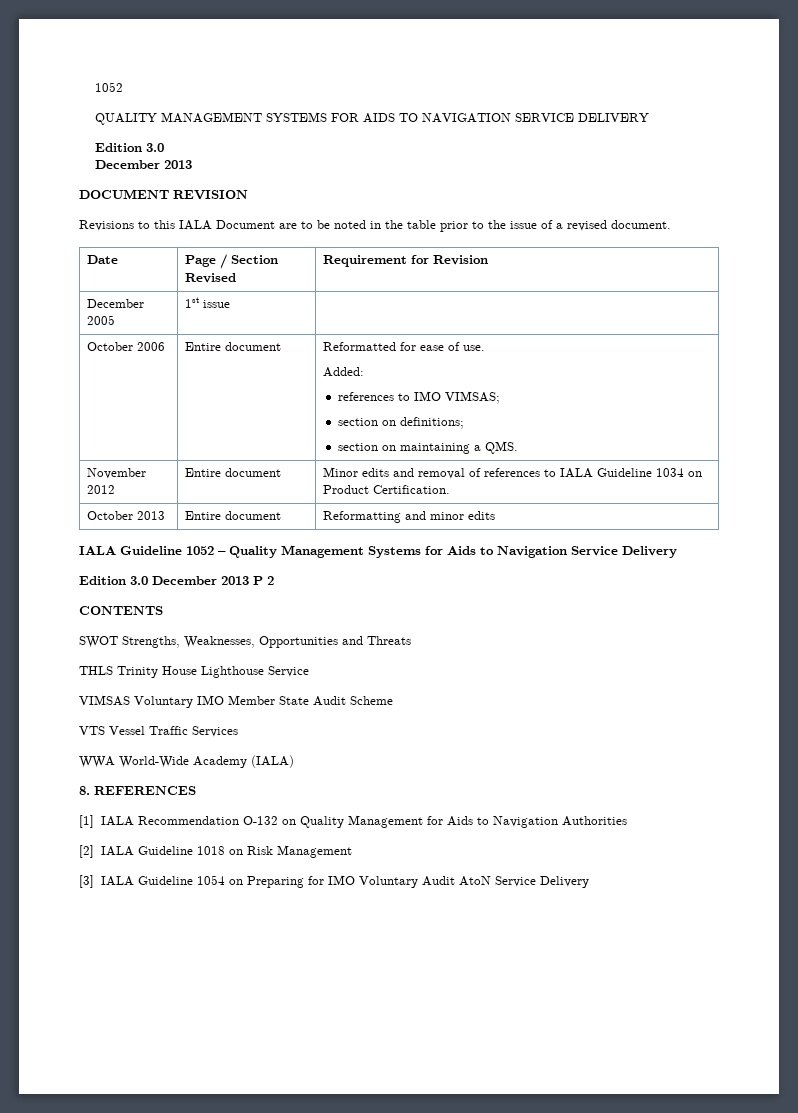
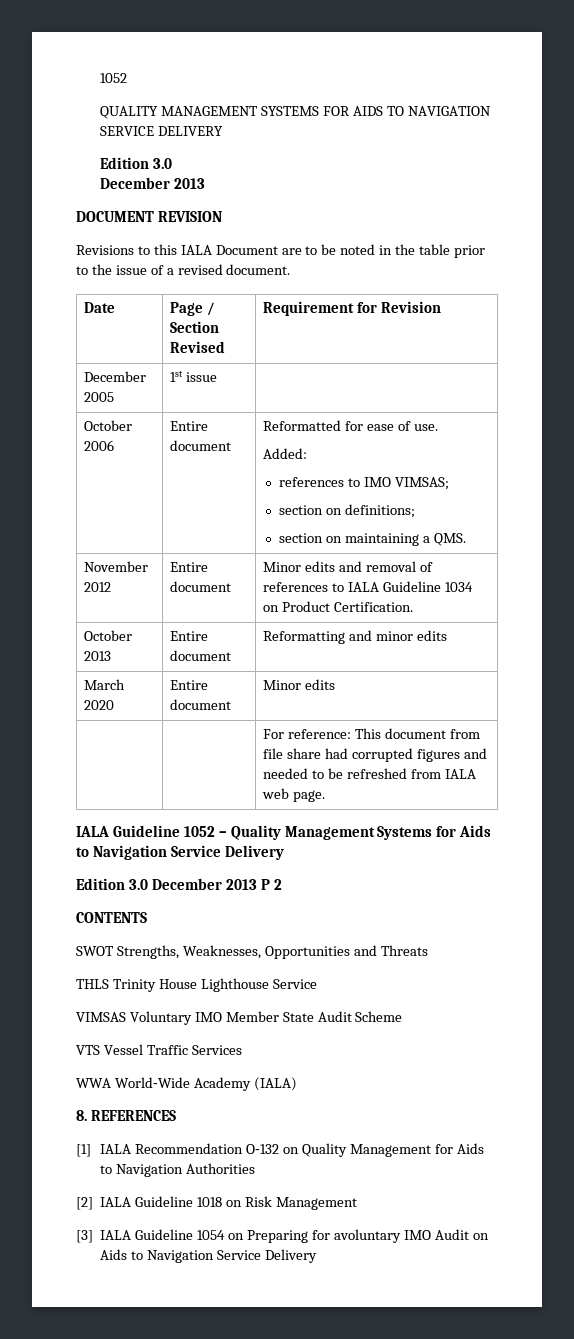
+ March 2020 | Entire document | Minor edits
+ | | For reference: This document from file share had corrupted figures and needed to be refreshed from IALA web page.
- [3] IALA Guideline 1054 on Preparing for IMO Voluntary Audit AtoN Service Delivery
+ [3] IALA Guideline 1054 on Preparing for avoluntary IMO Audit on Aids to Navigation Service Delivery

